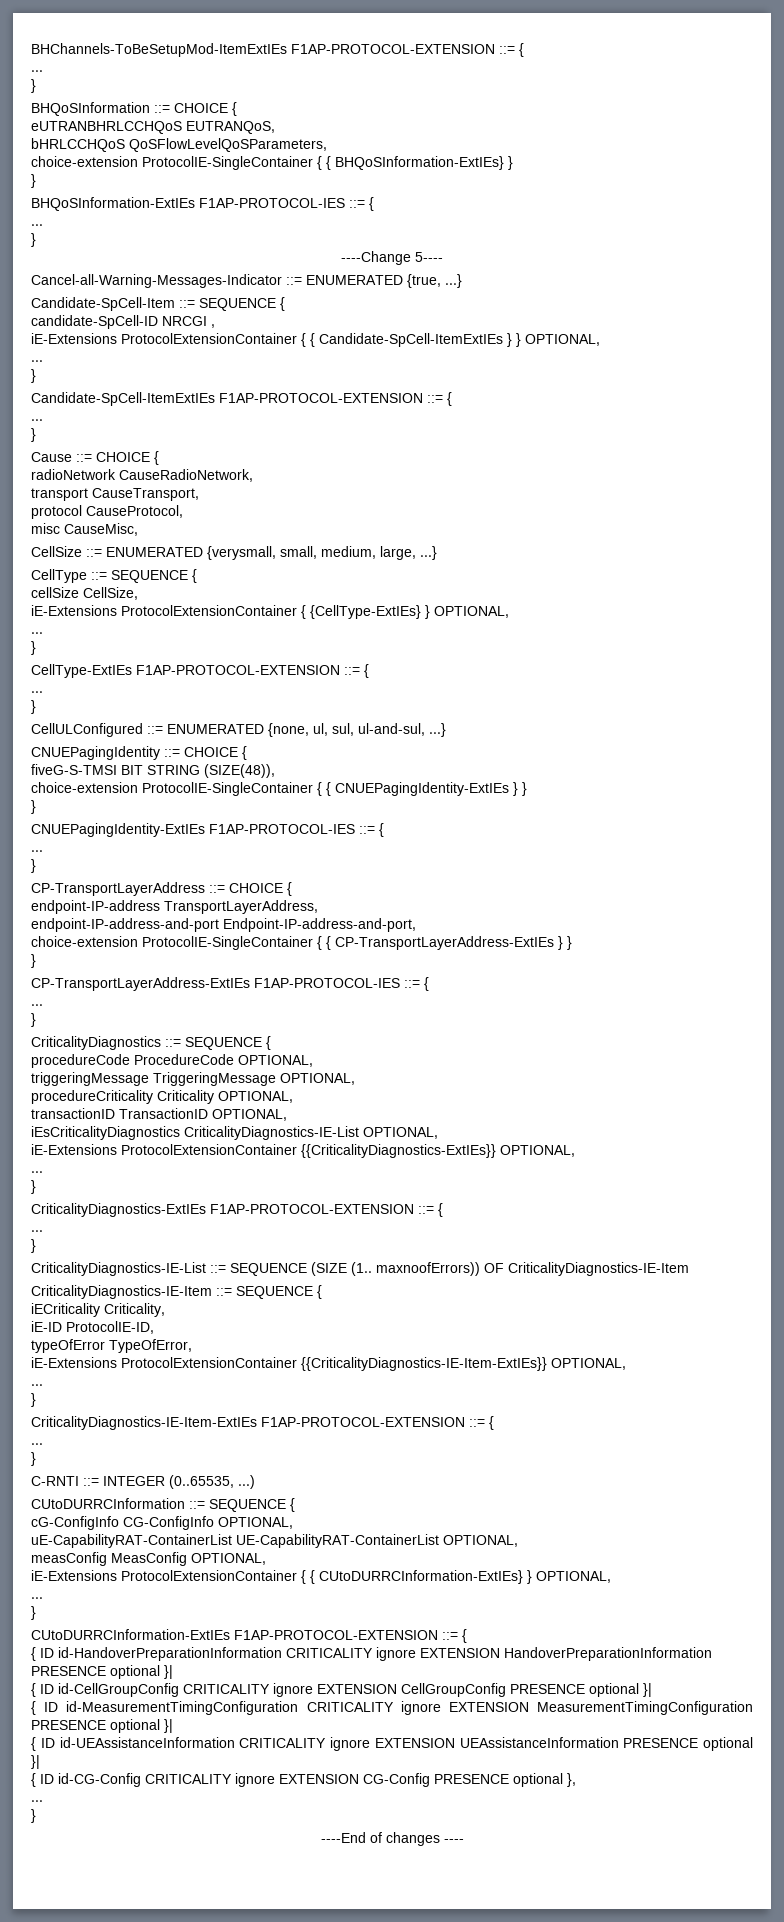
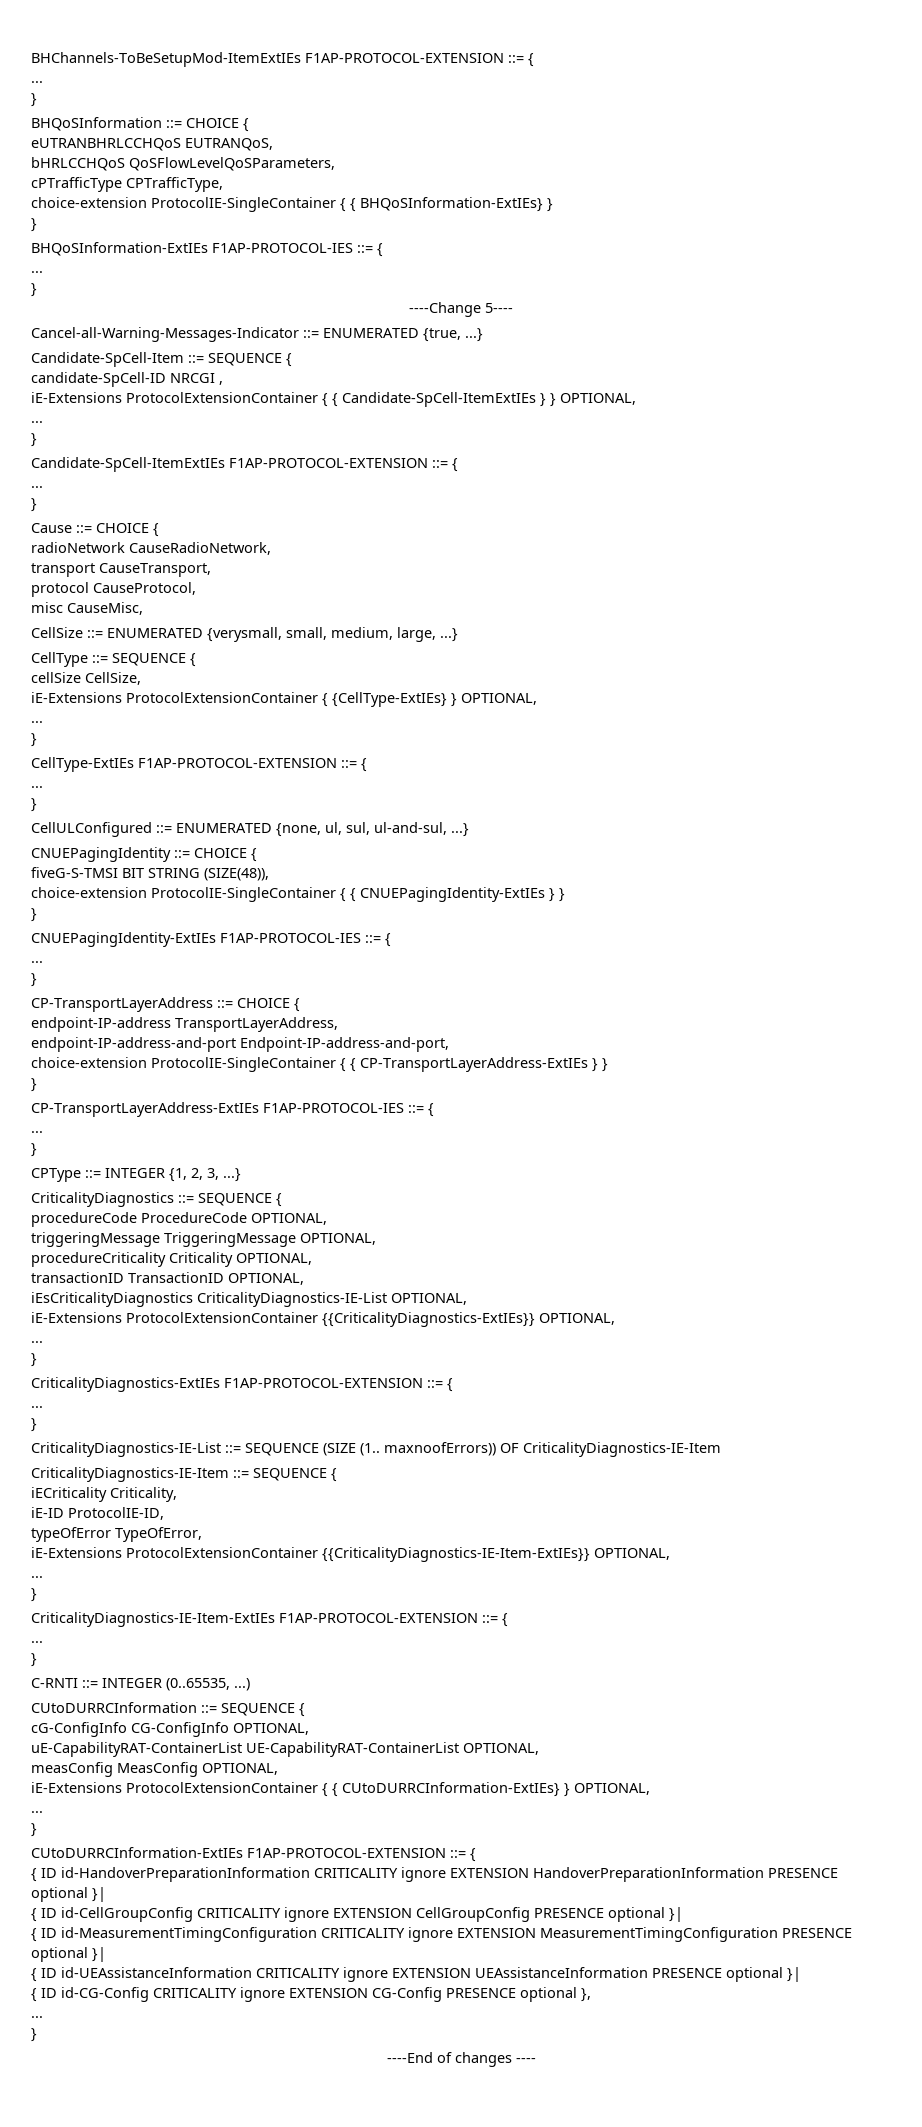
+ cPTrafficType CPTrafficType,
+ CPType ::= INTEGER {1, 2, 3, ...}

